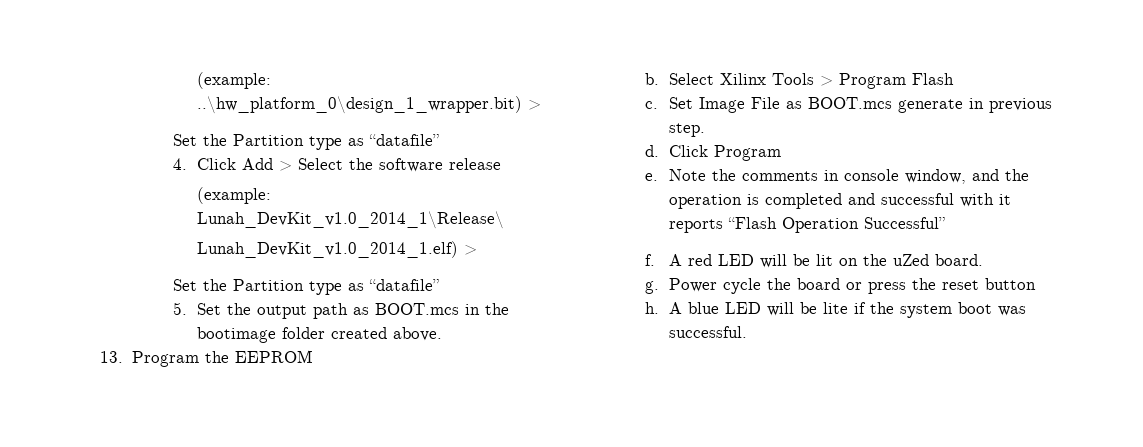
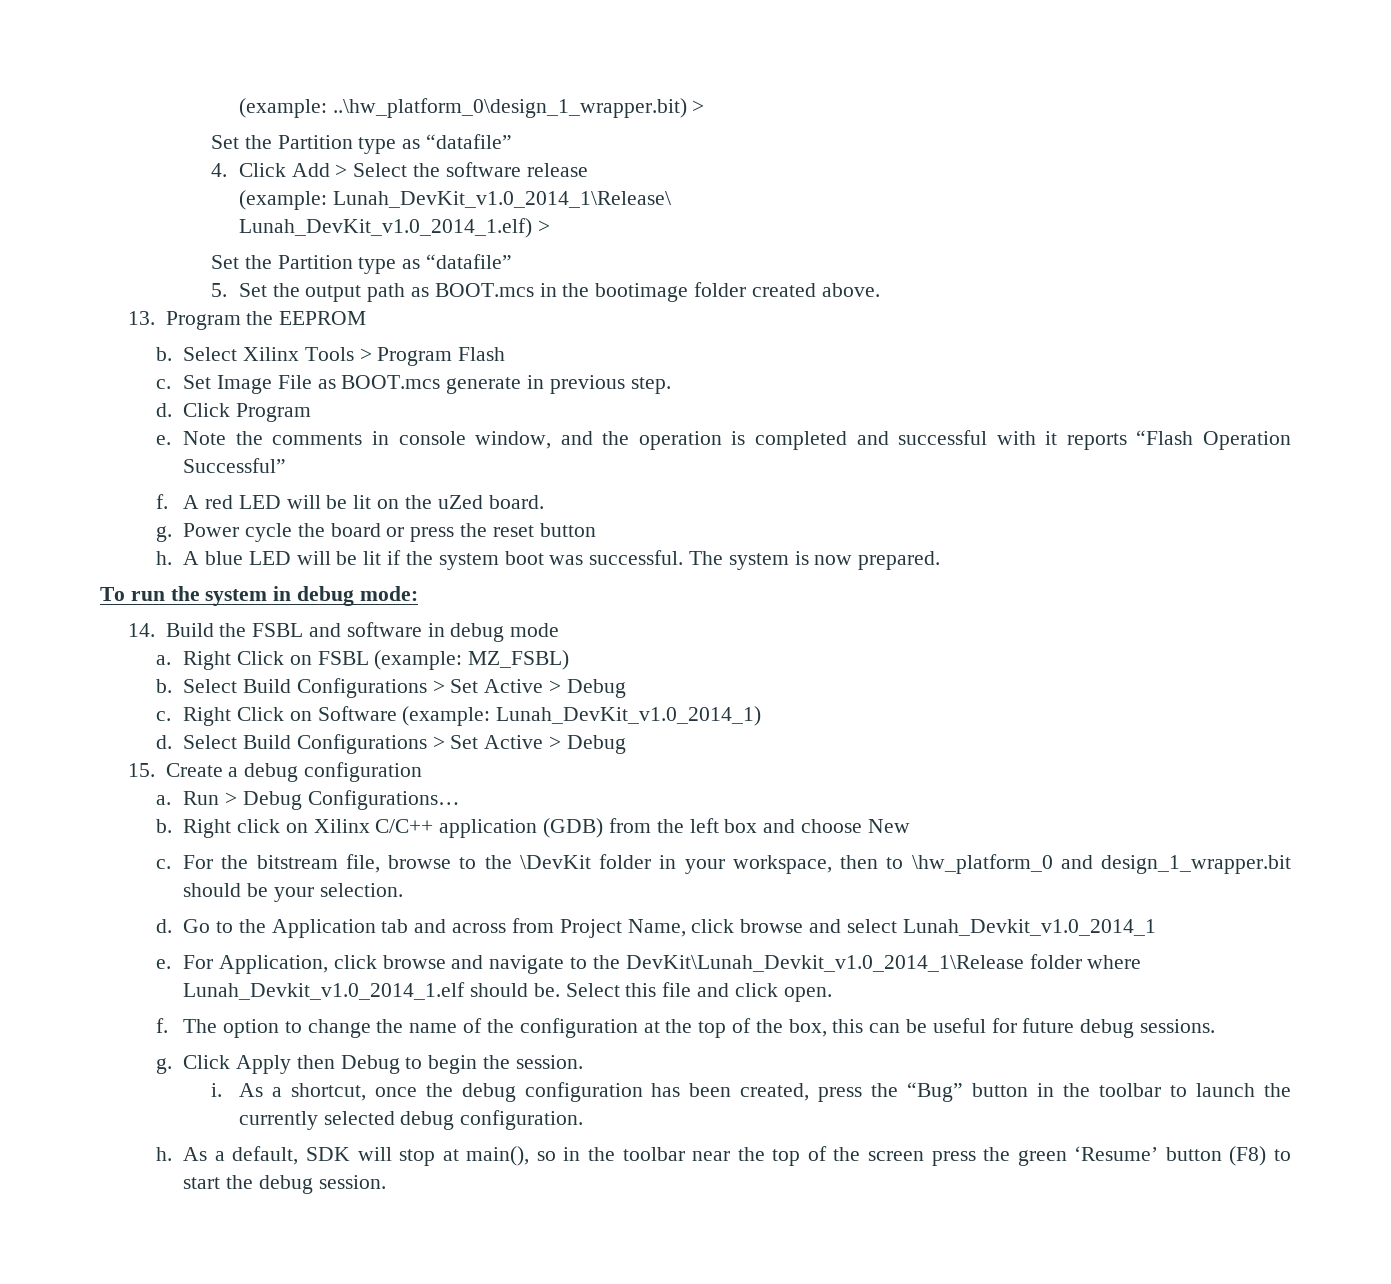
- A blue LED will be lite if the system boot was successful.
+ A blue LED will be lit if the system boot was successful.
+ The system is now prepared.
+ To run the system in debug mode:
+ 14. Build the FSBL and software in debug mode
+ a. Right Click on FSBL (example: MZ_FSBL)
+ b. Select Build Configurations > Set Active > Debug
+ c. Right Click on Software (example: Lunah_DevKit_v1.0_2014_1)
+ d. Select Build Configurations > Set Active > Debug
+ 15. Create a debug configuration
+ a. Run > Debug Configurations…
+ b. Right click on Xilinx C/C++ application (GDB) from the left box and choose New
+ c. For the bitstream file, browse to the \DevKit folder in your workspace, then to \hw_platform_0 and design_1_wrapper.bit should be your selection.
+ d. Go to the Application tab and across from Project Name, click browse and select Lunah_Devkit_v1.0_2014_1
+ e. For Application, click browse and navigate to the DevKit\Lunah_Devkit_v1.0_2014_1\Release folder where Lunah_Devkit_v1.0_2014_1.elf should be. Select this file and click open.
+ f. The option to change the name of the configuration at the top of the box, this can be useful for future debug sessions.
+ g. Click Apply then Debug to begin the session.
+ i. As a shortcut, once the debug configuration has been created, press the “Bug” button in the toolbar to launch the currently selected debug configuration.
+ h. As a default, SDK will stop at main(), so in the toolbar near the top of the screen press the green ‘Resume’ button (F8) to start the debug session.

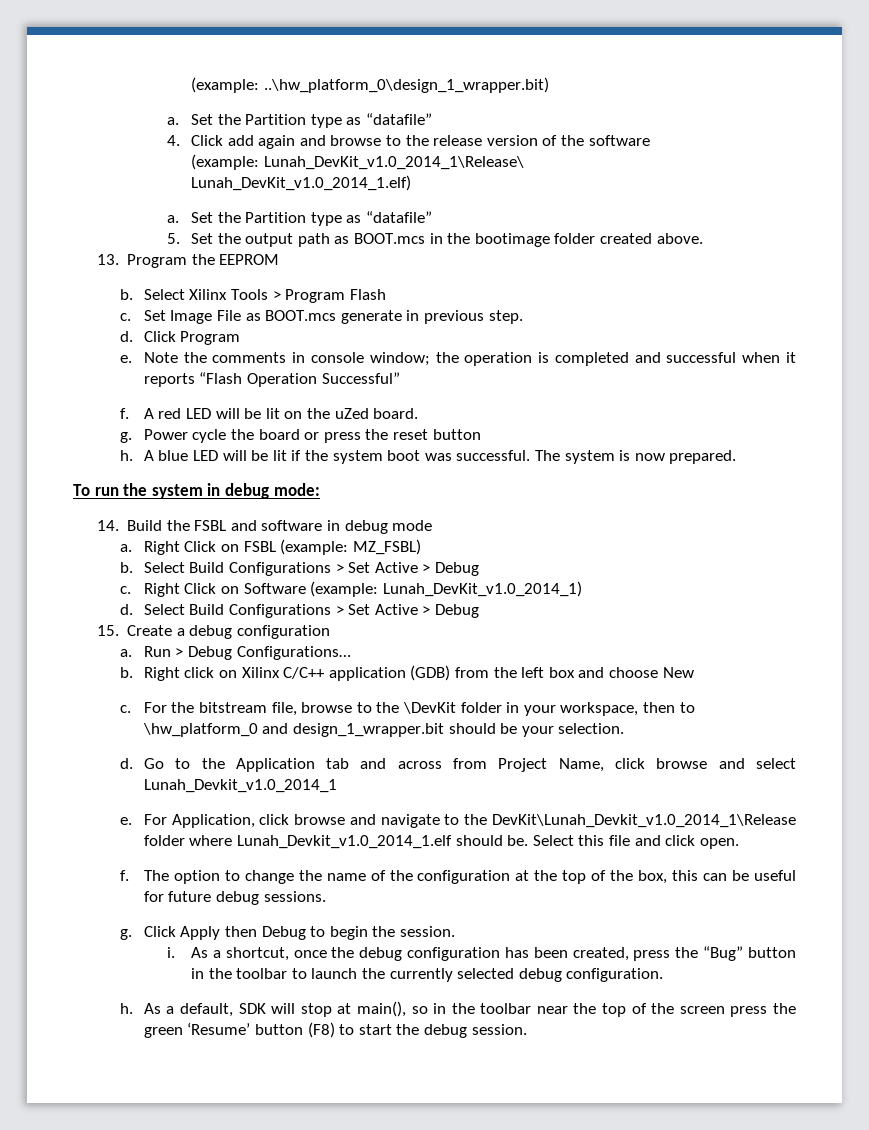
- (example: ..\hw_platform_0\design_1_wrapper.bit) >
- Set the Partition type as “datafile”
+ (example: ..\hw_platform_0\design_1_wrapper.bit)
+ a. Set the Partition type as “datafile”
- 4. Click Add > Select the software release
+ 4. Click add again and browse to the release version of the software
- Lunah_DevKit_v1.0_2014_1.elf) >
- Set the Partition type as “datafile”
+ Lunah_DevKit_v1.0_2014_1.elf)
+ a. Set the Partition type as “datafile”
- Note the comments in console window, and the operation is completed and successful with it reports “Flash Operation Successful”
+ Note the comments in console window; the operation is completed and successful when it reports “Flash Operation Successful”

